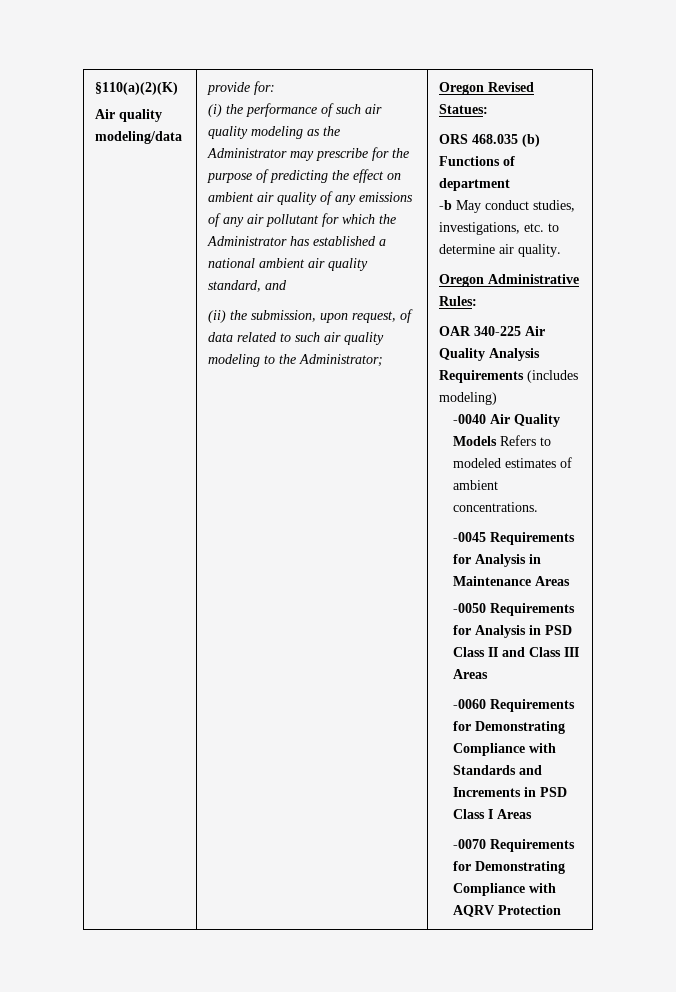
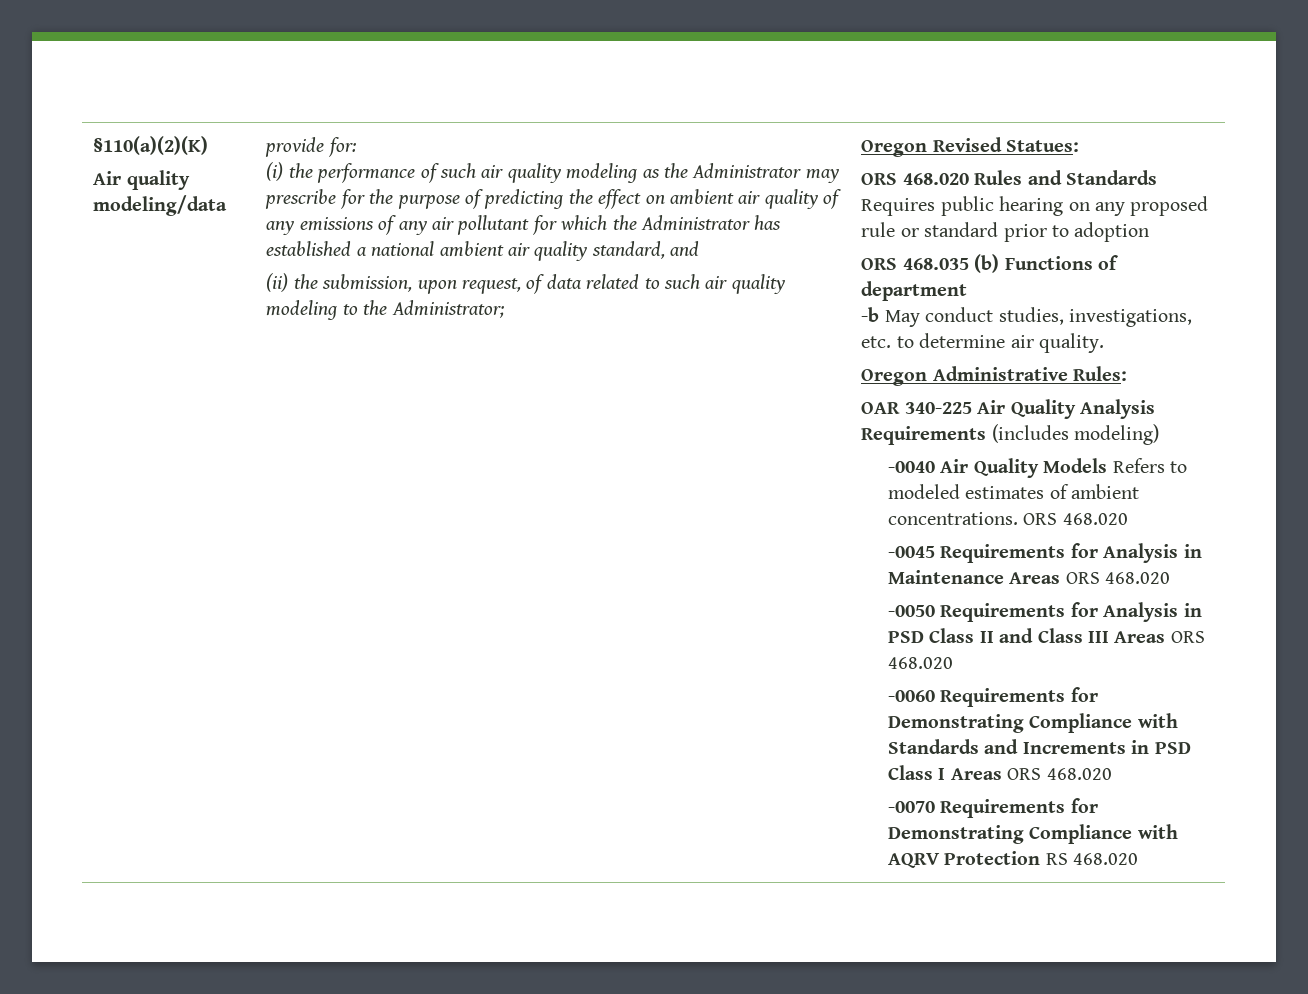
+ ORS 468.020 Rules and Standards Requires public hearing on any proposed rule or standard prior to adoption
- -0040 Air Quality Models Refers to modeled estimates of ambient concentrations.
+ -0040 Air Quality Models Refers to modeled estimates of ambient concentrations. ORS 468.020
- -0045 Requirements for Analysis in Maintenance Areas
+ -0045 Requirements for Analysis in Maintenance Areas ORS 468.020
- -0050 Requirements for Analysis in PSD Class II and Class III Areas
+ -0050 Requirements for Analysis in PSD Class II and Class III Areas ORS 468.020
- -0060 Requirements for Demonstrating Compliance with Standards and Increments in PSD Class I Areas
+ -0060 Requirements for Demonstrating Compliance with Standards and Increments in PSD Class I Areas ORS 468.020
- -0070 Requirements for Demonstrating Compliance with AQRV Protection
+ -0070 Requirements for Demonstrating Compliance with AQRV Protection RS 468.020

